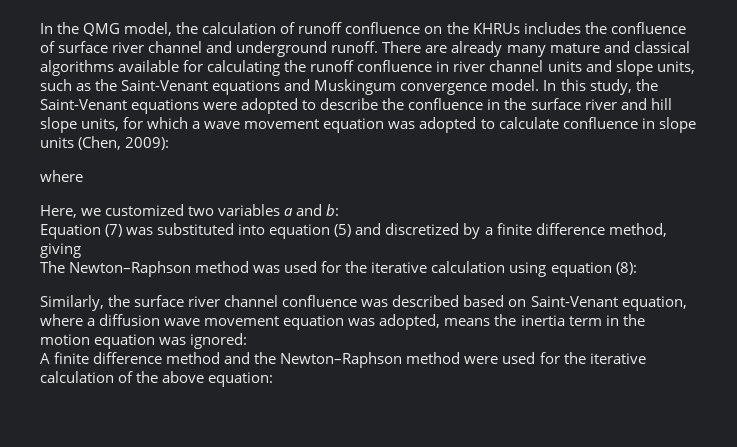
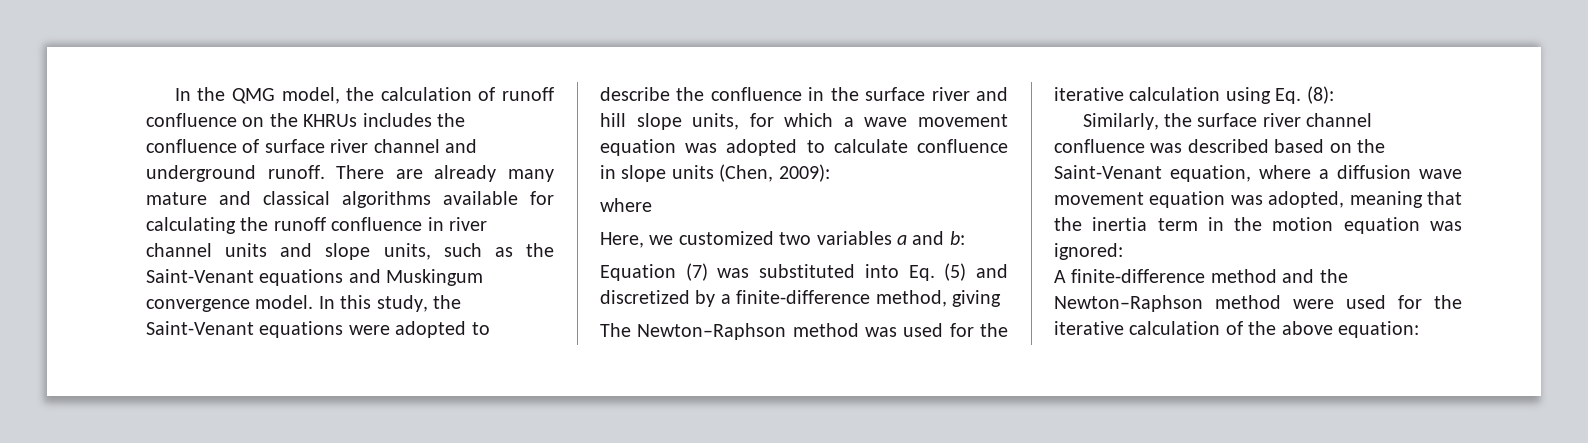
- Equation (7) was substituted into equation (5) and discretized by a finite difference method, giving
+ Equation (7) was substituted into Eq. (5) and discretized by a finite-difference method, giving
- The Newton–Raphson method was used for the iterative calculation using equation (8):
+ The Newton–Raphson method was used for the iterative calculation using Eq. (8):
- Similarly, the surface river channel confluence was described based on Saint-Venant equation, where a diffusion wave movement equation was adopted, means the inertia term in the motion equation was ignored:
+ Similarly, the surface river channel confluence was described based on the Saint-Venant equation, where a diffusion wave movement equation was adopted, meaning that the inertia term in the motion equation was ignored:
- A finite difference method and the Newton–Raphson method were used for the iterative calculation of the above equation:
+ A finite-difference method and the Newton–Raphson method were used for the iterative calculation of the above equation:

